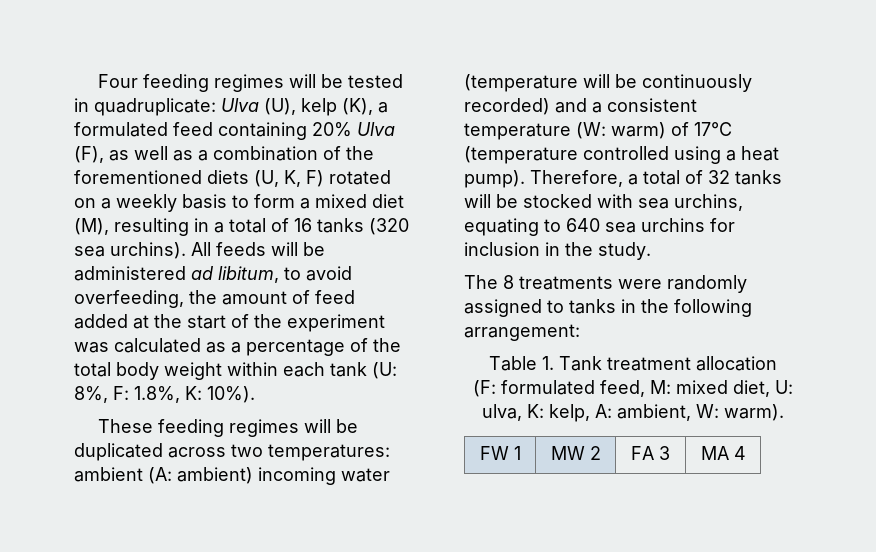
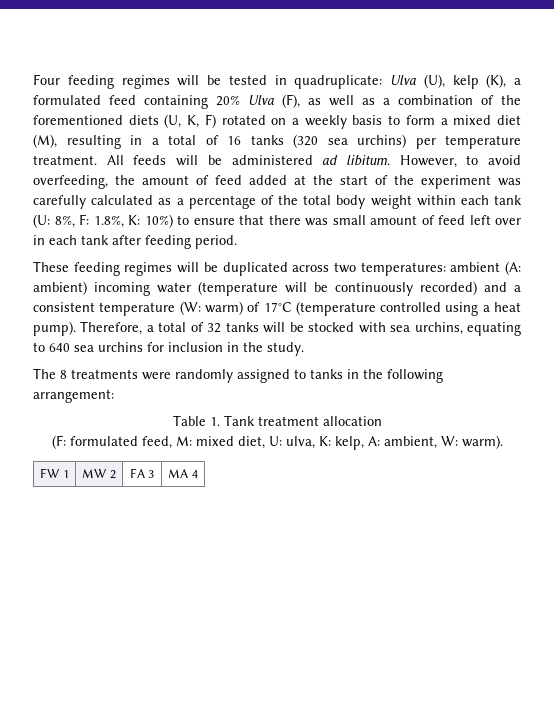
- Four feeding regimes will be tested in quadruplicate: Ulva (U), kelp (K), a formulated feed containing 20% Ulva (F), as well as a combination of the forementioned diets (U, K, F) rotated on a weekly basis to form a mixed diet (M), resulting in a total of 16 tanks (320 sea urchins).
+ Four feeding regimes will be tested in quadruplicate: Ulva (U), kelp (K), a formulated feed containing 20% Ulva (F), as well as a combination of the forementioned diets (U, K, F) rotated on a weekly basis to form a mixed diet (M), resulting in a total of 16 tanks (320 sea urchins) per temperature treatment.
- All feeds will be administered ad libitum, to avoid overfeeding, the amount of feed added at the start of the experiment was calculated as a percentage of the total body weight within each tank (U: 8%, F: 1.8%, K: 10%).
+ All feeds will be administered ad libitum. However, to avoid overfeeding, the amount of feed added at the start of the experiment was carefully calculated as a percentage of the total body weight within each tank (U: 8%, F: 1.8%, K: 10%) to ensure that there was small amount of feed left over in each tank after feeding period.

